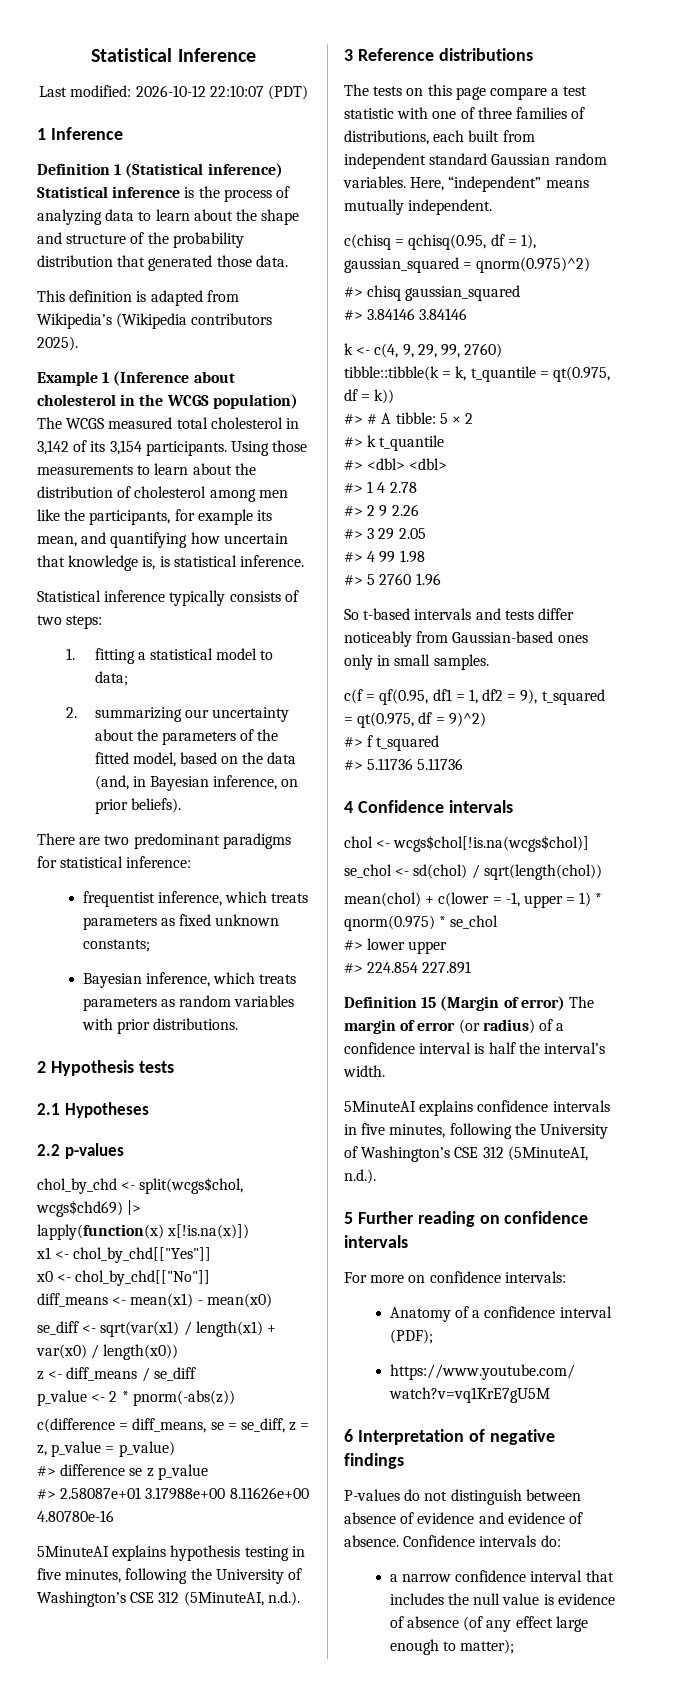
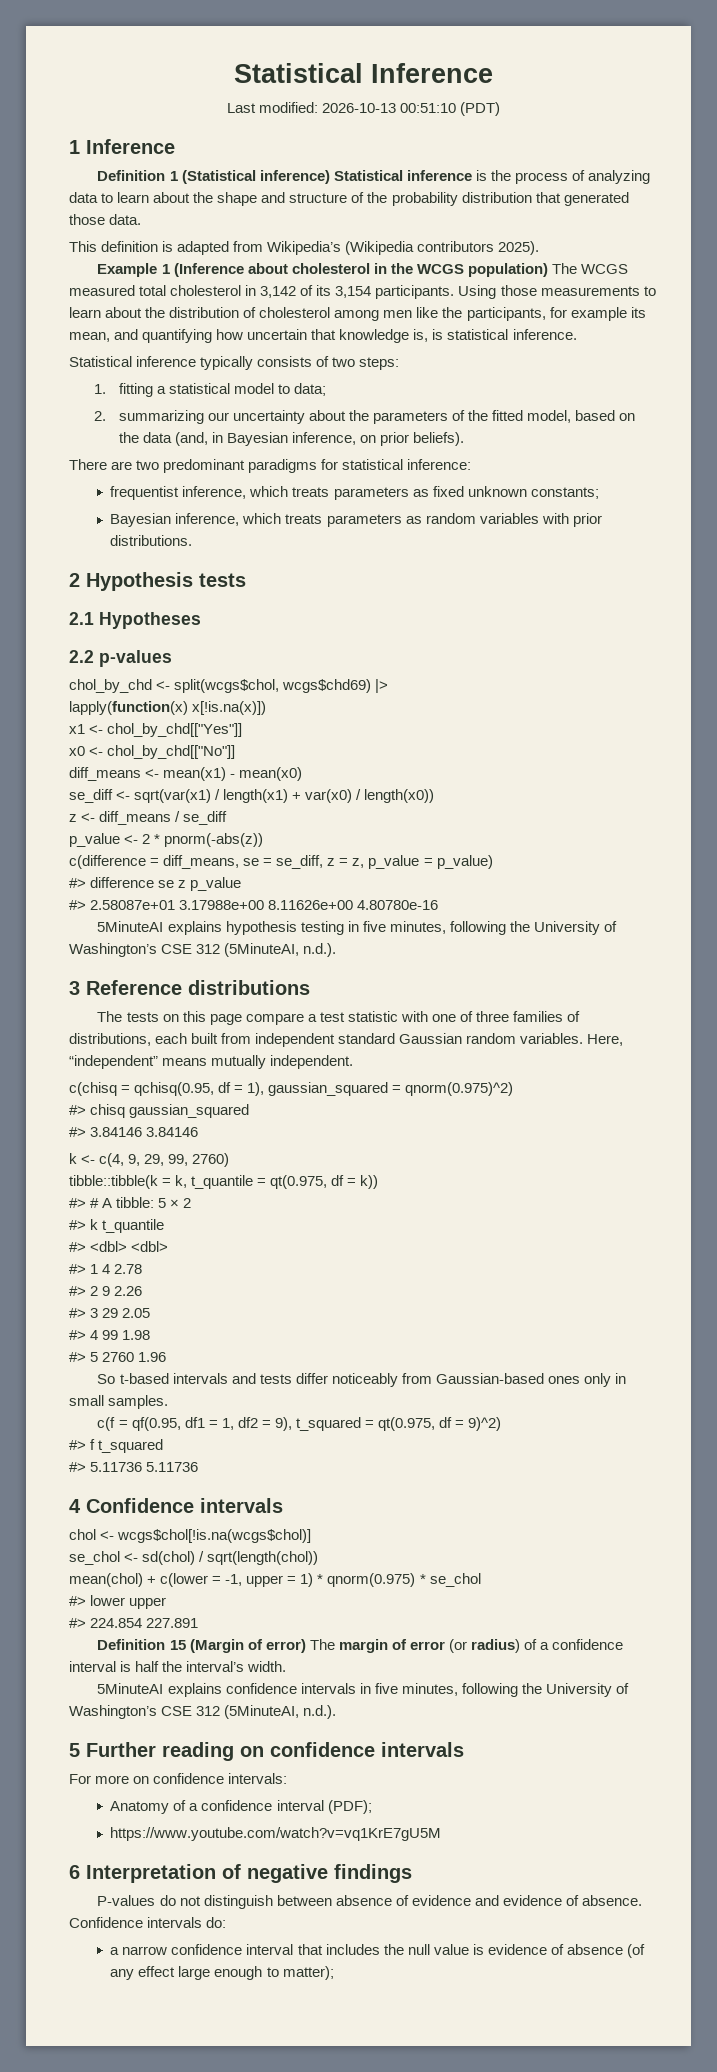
- Last modified: 2026-10-12 22:10:07 (PDT)
+ Last modified: 2026-10-13 00:51:10 (PDT)

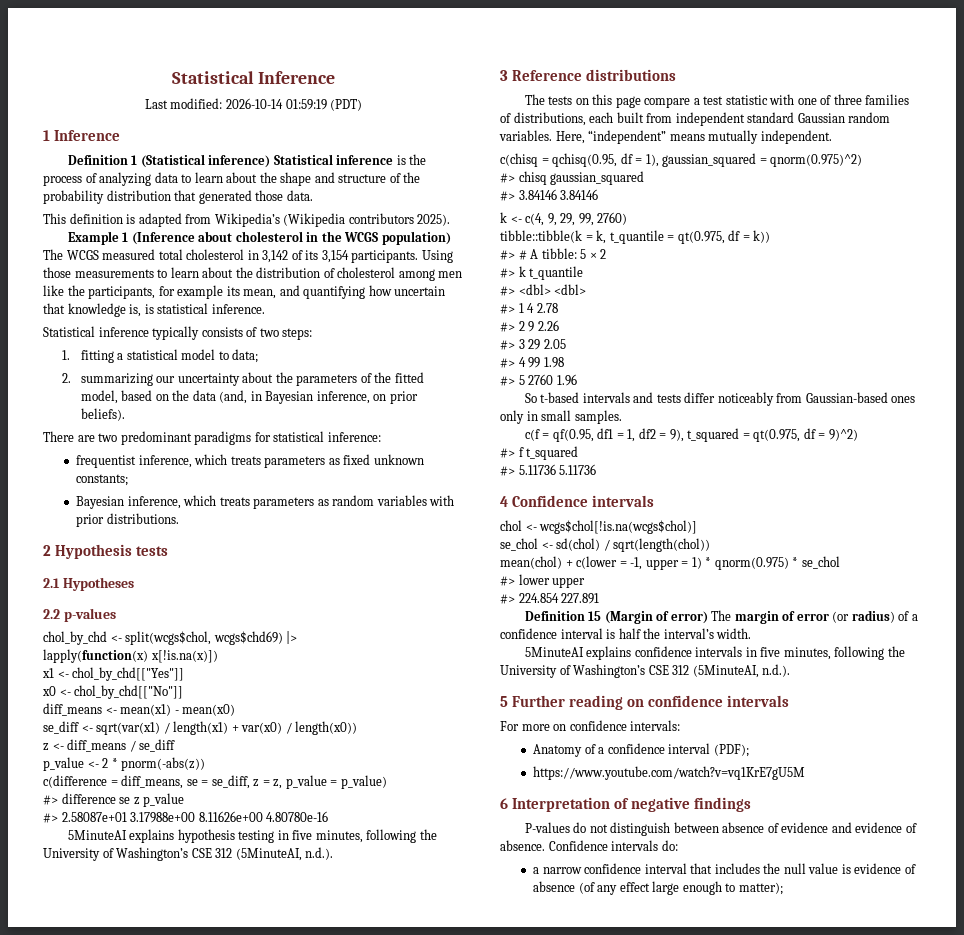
- Last modified: 2026-10-13 00:51:10 (PDT)
+ Last modified: 2026-10-14 01:59:19 (PDT)

